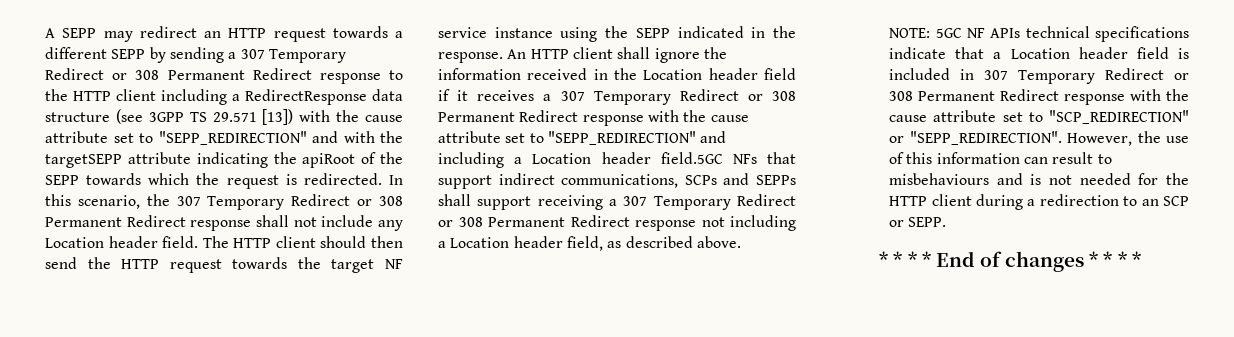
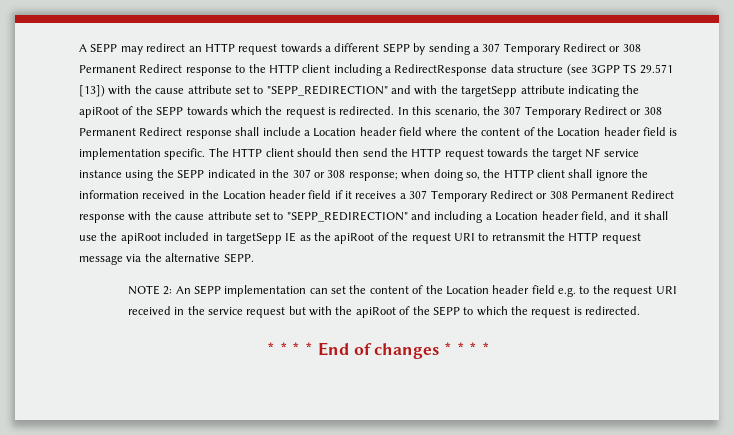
- A SEPP may redirect an HTTP request towards a different SEPP by sending a 307 Temporary Redirect or 308 Permanent Redirect response to the HTTP client including a RedirectResponse data structure (see 3GPP TS 29.571 [13]) with the cause attribute set to "SEPP_REDIRECTION" and with the targetSEPP attribute indicating the apiRoot of the SEPP towards which the request is redirected.
+ A SEPP may redirect an HTTP request towards a different SEPP by sending a 307 Temporary Redirect or 308 Permanent Redirect response to the HTTP client including a RedirectResponse data structure (see 3GPP TS 29.571 [13]) with the cause attribute set to "SEPP_REDIRECTION" and with the targetSepp attribute indicating the apiRoot of the SEPP towards which the request is redirected.
- In this scenario, the 307 Temporary Redirect or 308 Permanent Redirect response shall not include any Location header field.
+ In this scenario, the 307 Temporary Redirect or 308 Permanent Redirect response shall include a Location header field where the content of the Location header field is implementation specific.
- The HTTP client should then send the HTTP request towards the target NF service instance using the SEPP indicated in the response. An HTTP client shall ignore the information received in the Location header field if it receives a 307 Temporary Redirect or 308 Permanent Redirect response with the cause attribute set to "SEPP_REDIRECTION" and including a Location header field.5GC NFs that support indirect communications, SCPs and SEPPs shall support receiving a 307 Temporary Redirect or 308 Permanent Redirect response not including a Location header field, as described above.
- NOTE: 5GC NF APIs technical specifications indicate that a Location header field is included in 307 Temporary Redirect or 308 Permanent Redirect response with the cause attribute set to "SCP_REDIRECTION" or "SEPP_REDIRECTION". However, the use of this information can result to misbehaviours and is not needed for the HTTP client during a redirection to an SCP or SEPP.
+ The HTTP client should then send the HTTP request towards the target NF service instance using the SEPP indicated in the 307 or 308 response; when doing so, the HTTP client shall ignore the information received in the Location header field if it receives a 307 Temporary Redirect or 308 Permanent Redirect response with the cause attribute set to "SEPP_REDIRECTION" and including a Location header field, and it shall use the apiRoot included in targetSepp IE as the apiRoot of the request URI to retransmit the HTTP request message via the alternative SEPP.
+ NOTE 2: An SEPP implementation can set the content of the Location header field e.g. to the request URI received in the service request but with the apiRoot of the SEPP to which the request is redirected.

